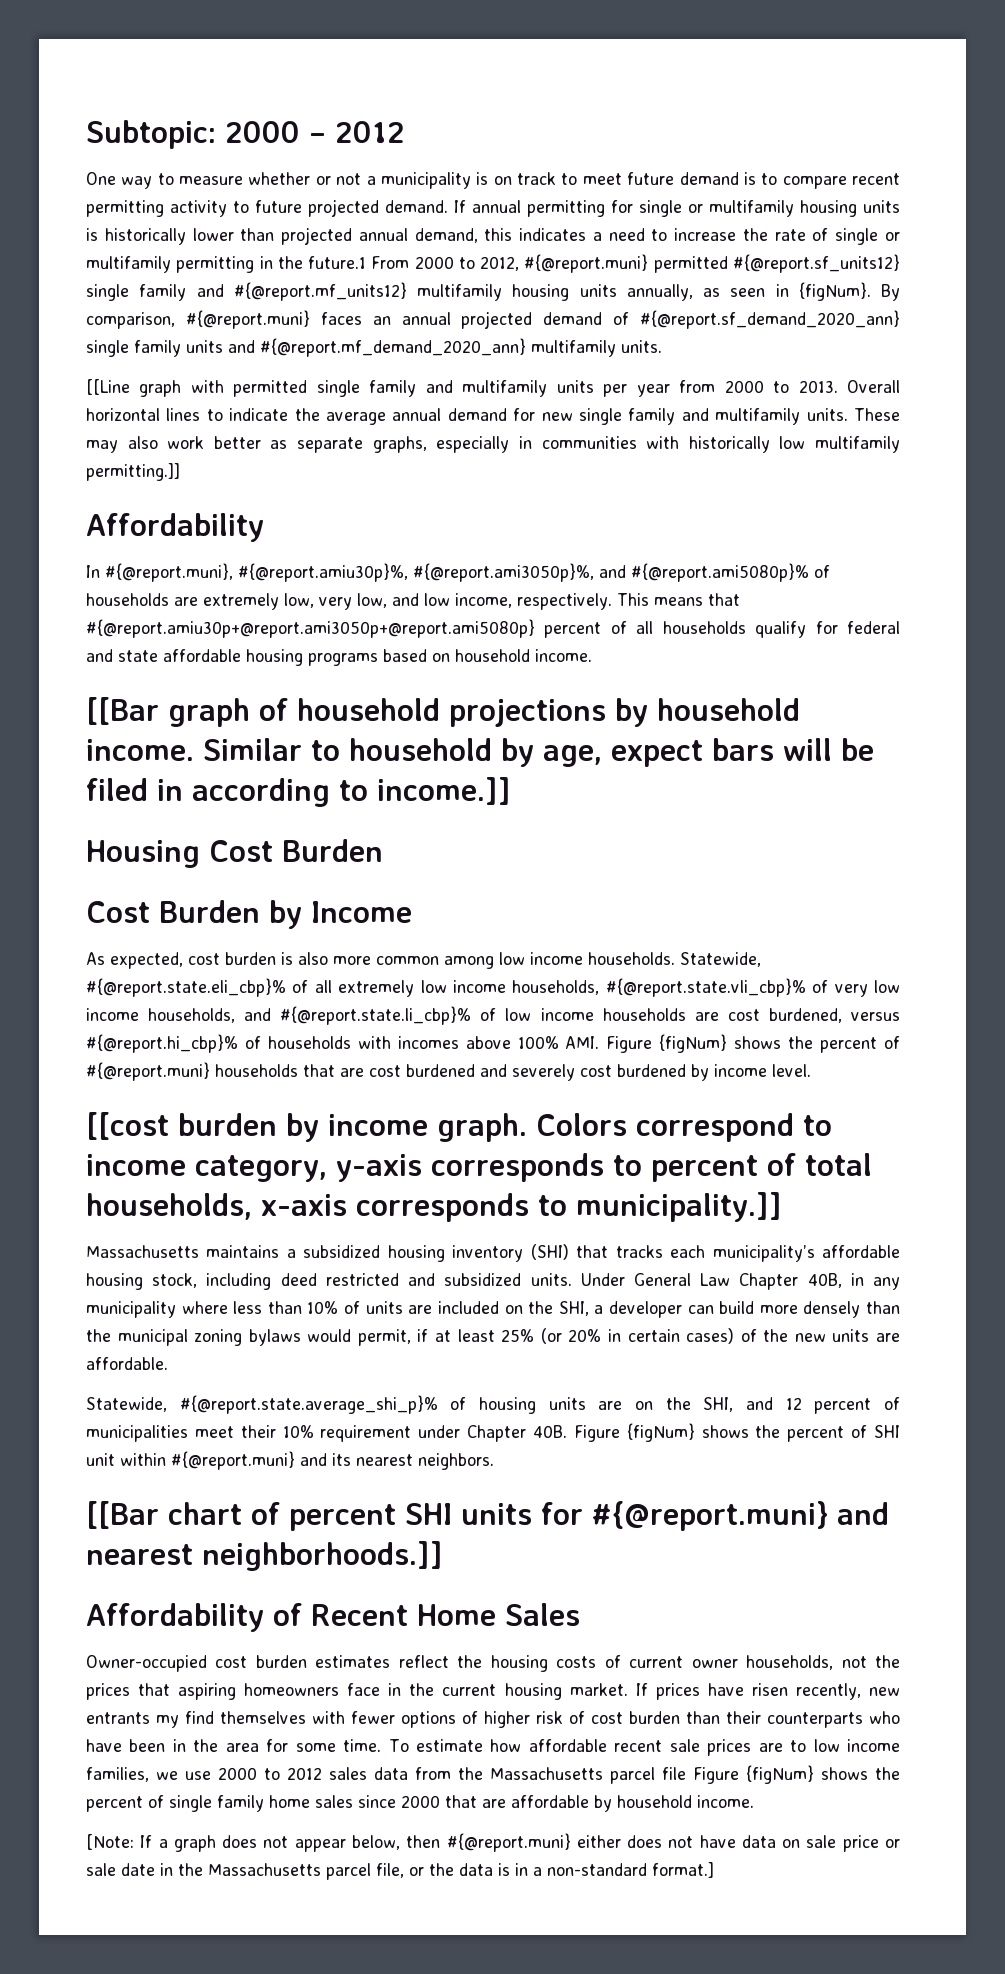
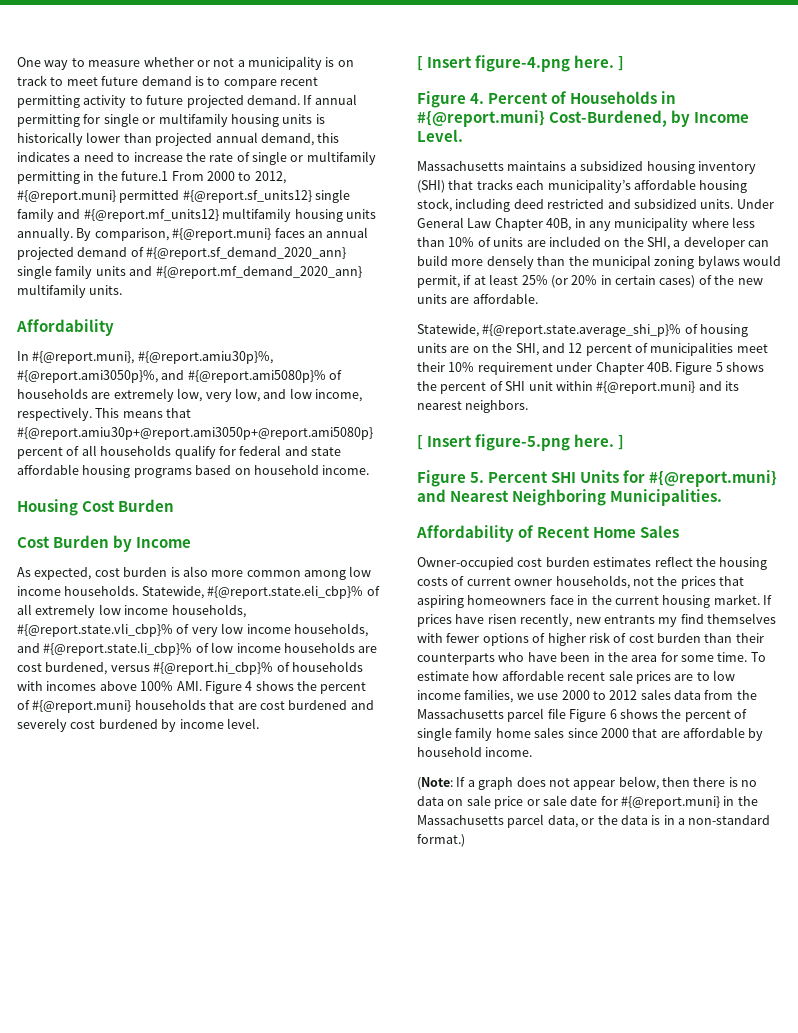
- Subtopic: 2000 – 2012
- If annual permitting for single or multifamily housing units is historically lower than projected annual demand, this indicates a need to increase the rate of single or multifamily permitting in the future.1 From 2000 to 2012, #{@report.muni} permitted #{@report.sf_units12} single family and #{@report.mf_units12} multifamily housing units annually, as seen in {figNum}.
+ If annual permitting for single or multifamily housing units is historically lower than projected annual demand, this indicates a need to increase the rate of single or multifamily permitting in the future.1 From 2000 to 2012, #{@report.muni} permitted #{@report.sf_units12} single family and #{@report.mf_units12} multifamily housing units annually.
- [[Line graph with permitted single family and multifamily units per year from 2000 to 2013. Overall horizontal lines to indicate the average annual demand for new single family and multifamily units. These may also work better as separate graphs, especially in communities with historically low multifamily permitting.]]
- [[Bar graph of household projections by household income. Similar to household by age, expect bars will be filed in according to income.]]
- Statewide, #{@report.state.eli_cbp}% of all extremely low income households, #{@report.state.vli_cbp}% of very low income households, and #{@report.state.li_cbp}% of low income households are cost burdened, versus #{@report.hi_cbp}% of households with incomes above 100% AMI. Figure {figNum} shows the percent of #{@report.muni} households that are cost burdened and severely cost burdened by income level.
+ Statewide, #{@report.state.eli_cbp}% of all extremely low income households, #{@report.state.vli_cbp}% of very low income households, and #{@report.state.li_cbp}% of low income households are cost burdened, versus #{@report.hi_cbp}% of households with incomes above 100% AMI. Figure 4 shows the percent of #{@report.muni} households that are cost burdened and severely cost burdened by income level.
- [[cost burden by income graph. Colors correspond to income category, y-axis corresponds to percent of total households, x-axis corresponds to municipality.]]
+ [ Insert figure-4.png here. ]
+ Figure 4. Percent of Households in #{@report.muni} Cost-Burdened, by Income Level.
- Figure {figNum} shows the percent of SHI unit within #{@report.muni} and its nearest neighbors.
+ Figure 5 shows the percent of SHI unit within #{@report.muni} and its nearest neighbors.
- [[Bar chart of percent SHI units for #{@report.muni} and nearest neighborhoods.]]
+ [ Insert figure-5.png here. ]
+ Figure 5. Percent SHI Units for #{@report.muni} and Nearest Neighboring Municipalities.
- To estimate how affordable recent sale prices are to low income families, we use 2000 to 2012 sales data from the Massachusetts parcel file Figure {figNum} shows the percent of single family home sales since 2000 that are affordable by household income.
+ To estimate how affordable recent sale prices are to low income families, we use 2000 to 2012 sales data from the Massachusetts parcel file Figure 6 shows the percent of single family home sales since 2000 that are affordable by household income.
- [Note: If a graph does not appear below, then #{@report.muni} either does not have data on sale price or sale date in the Massachusetts parcel file, or the data is in a non-standard format.]
+ (Note: If a graph does not appear below, then there is no data on sale price or sale date for #{@report.muni} in the Massachusetts parcel data, or the data is in a non-standard format.)

